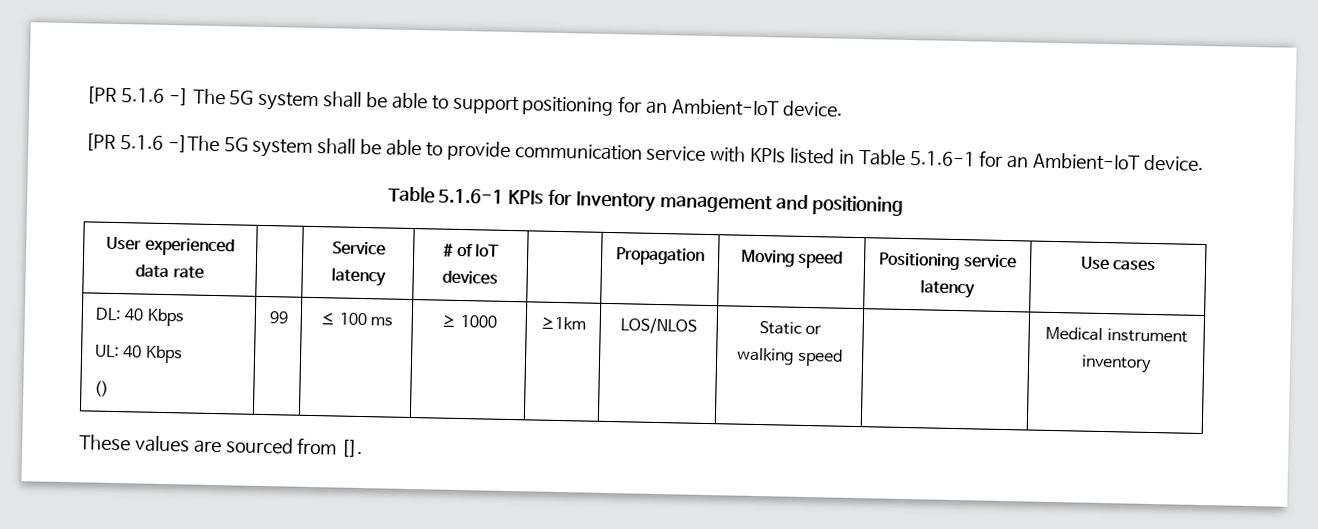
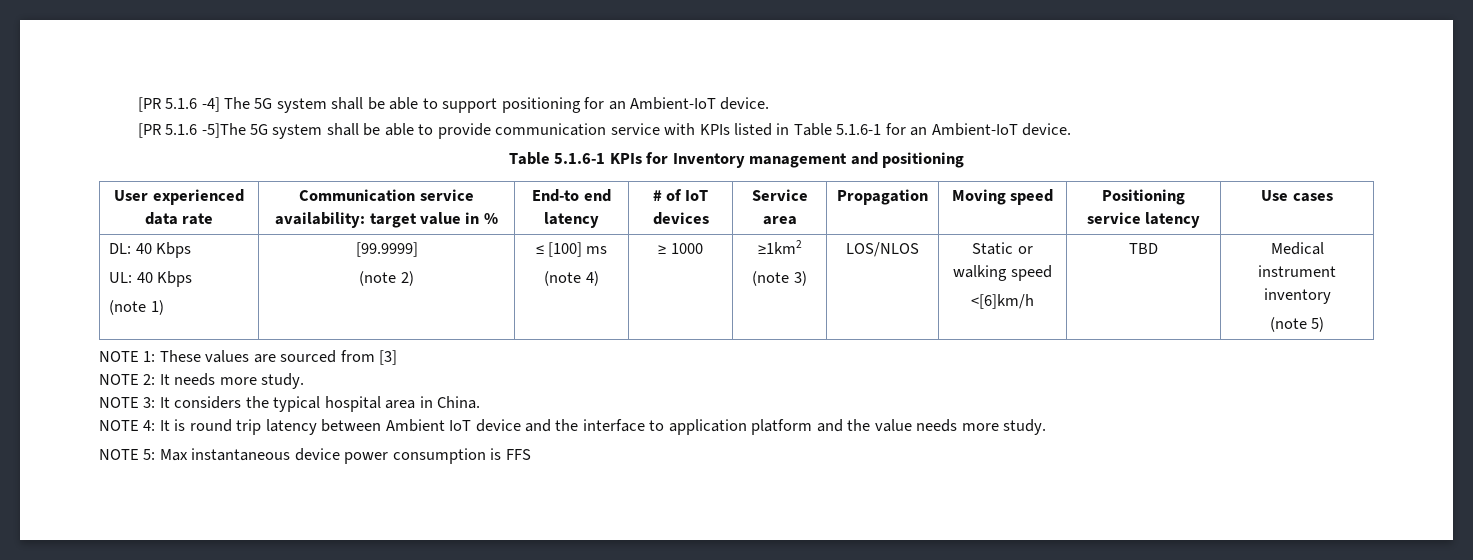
- [PR 5.1.6 -] The 5G system shall be able to support positioning for an Ambient-IoT device.
+ [PR 5.1.6 -4] The 5G system shall be able to support positioning for an Ambient-IoT device.
- [PR 5.1.6 -]The 5G system shall be able to provide communication service with KPIs listed in Table 5.1.6-1 for an Ambient-IoT device.
+ [PR 5.1.6 -5]The 5G system shall be able to provide communication service with KPIs listed in Table 5.1.6-1 for an Ambient-IoT device.
- User experienced data rate | | Service latency | # of IoT devices | | Propagation | Moving speed | Positioning service latency | Use cases
+ User experienced data rate | Communication service availability: target value in % | End-to end latency | # of IoT devices | Service area | Propagation | Moving speed | Positioning service latency | Use cases
  DL: 40 Kbps
  UL: 40 Kbps
- () | 99 | ≤ 100 ms | ≥ 1000 | ≥1km | LOS/NLOS | Static or walking speed | | Medical instrument inventory
- These values are sourced from [].
+ (note 1) | [99.9999]
+ (note 2) | ≤ [100] ms
+ (note 4) | ≥ 1000 | ≥1km2
+ (note 3) | LOS/NLOS | Static or walking speed
+ <[6]km/h | TBD | Medical instrument inventory
+ (note 5)
+ NOTE 1: These values are sourced from [3]
+ NOTE 2: It needs more study.
+ NOTE 3: It considers the typical hospital area in China.
+ NOTE 4: It is round trip latency between Ambient IoT device and the interface to application platform and the value needs more study.
+ NOTE 5: Max instantaneous device power consumption is FFS

